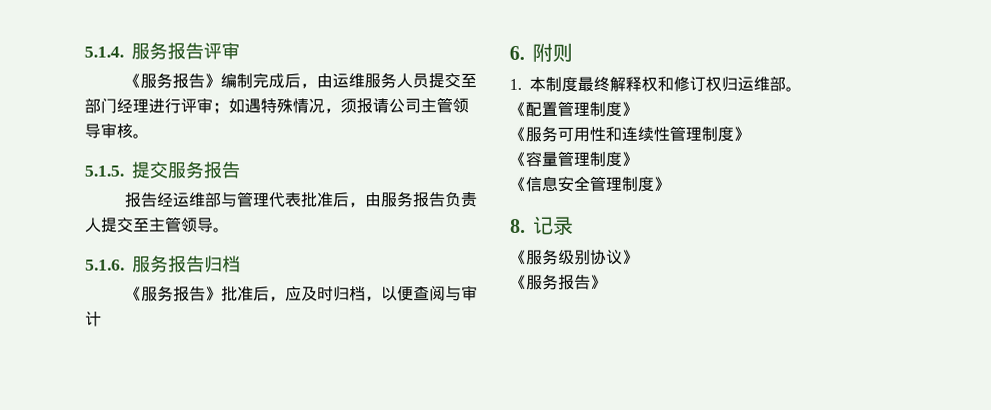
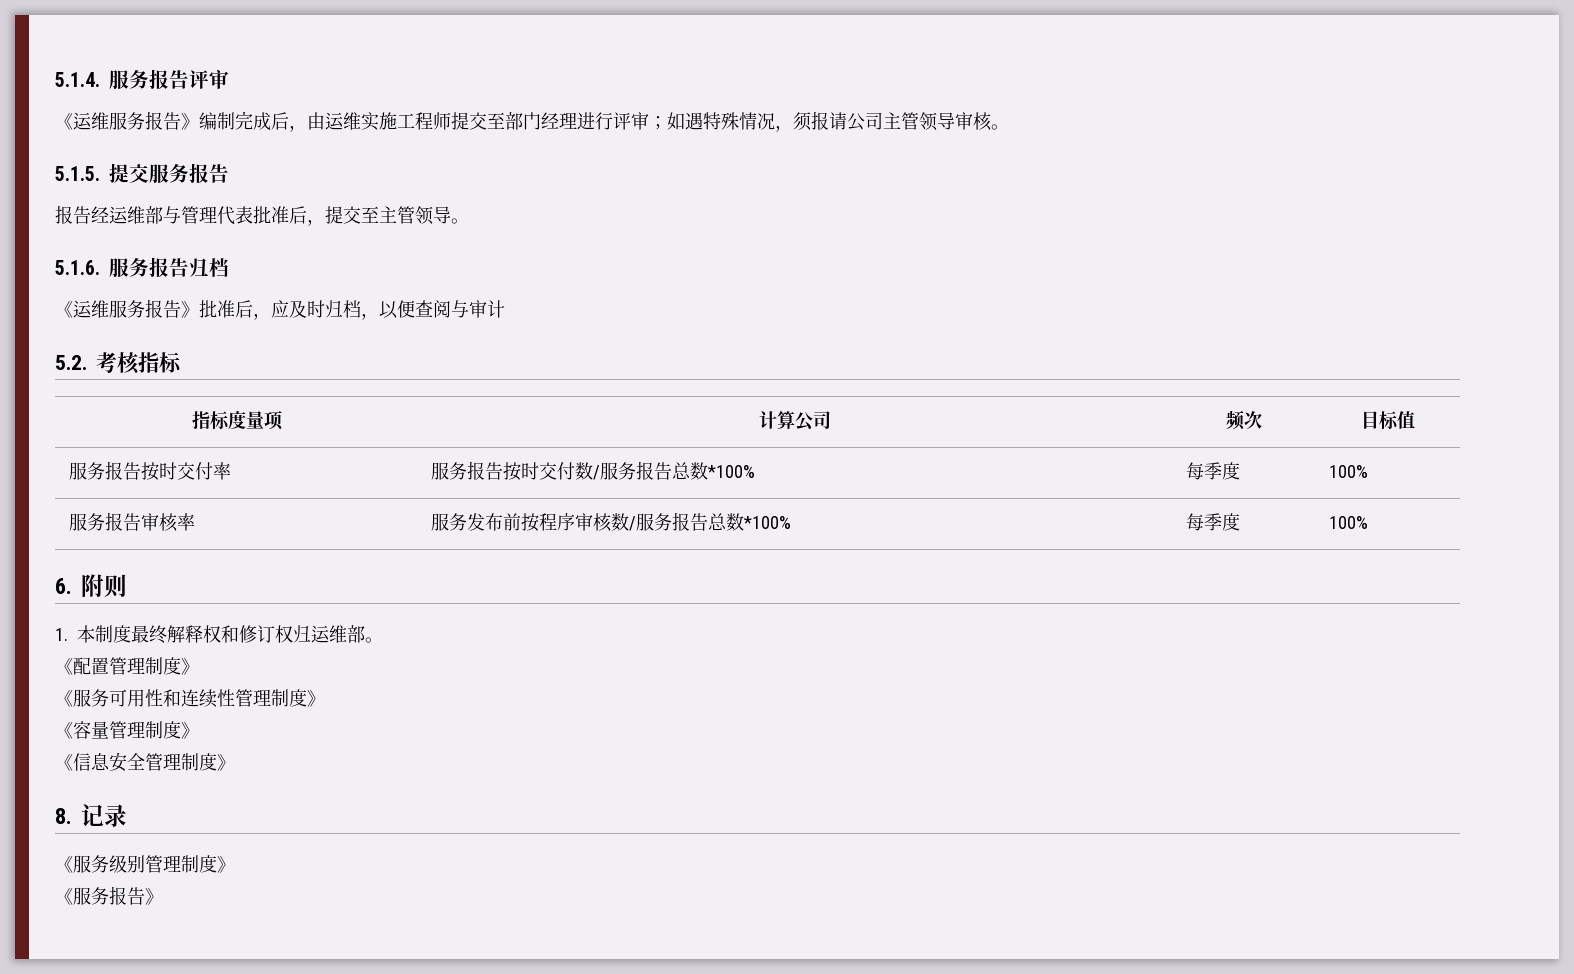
- 《服务报告》编制完成后，由运维服务人员提交至部门经理进行评审；如遇特殊情况，须报请公司主管领导审核。
+ 《运维服务报告》编制完成后，由运维实施工程师提交至部门经理进行评审；如遇特殊情况，须报请公司主管领导审核。
- 报告经运维部与管理代表批准后，由服务报告负责人提交至主管领导。
+ 报告经运维部与管理代表批准后，提交至主管领导。
- 《服务报告》批准后，应及时归档，以便查阅与审计
+ 《运维服务报告》批准后，应及时归档，以便查阅与审计
+ 5.2.考核指标
+ 指标度量项 | 计算公司 | 频次 | 目标值
+ 服务报告按时交付率 | 服务报告按时交付数/服务报告总数*100% | 每季度 | 100%
+ 服务报告审核率 | 服务发布前按程序审核数/服务报告总数*100% | 每季度 | 100%
- 《服务级别协议》
+ 《服务级别管理制度》

